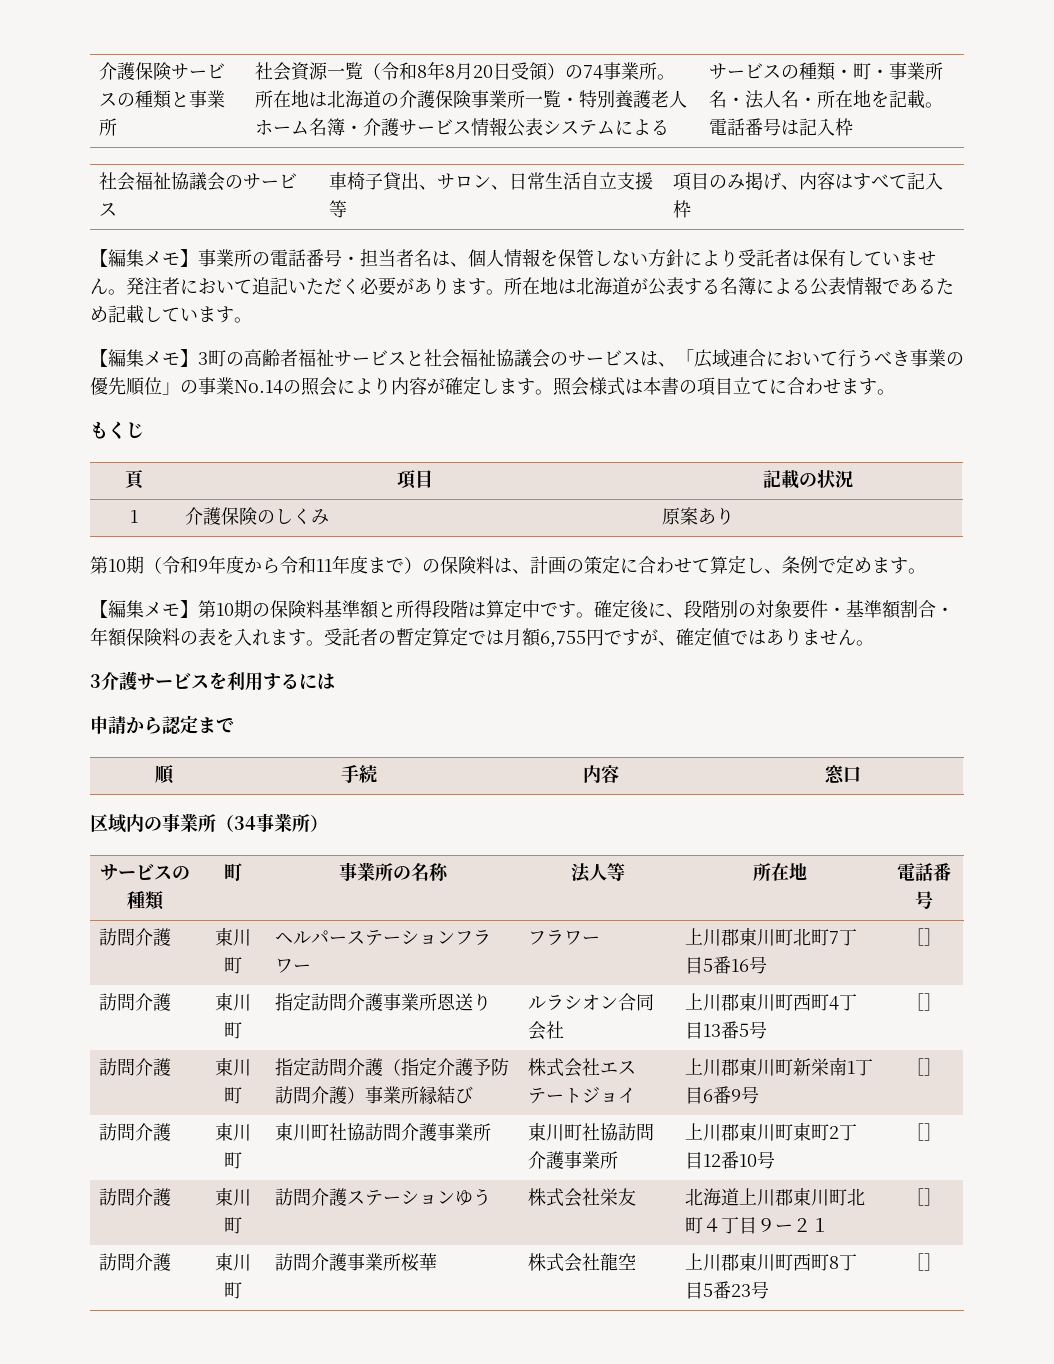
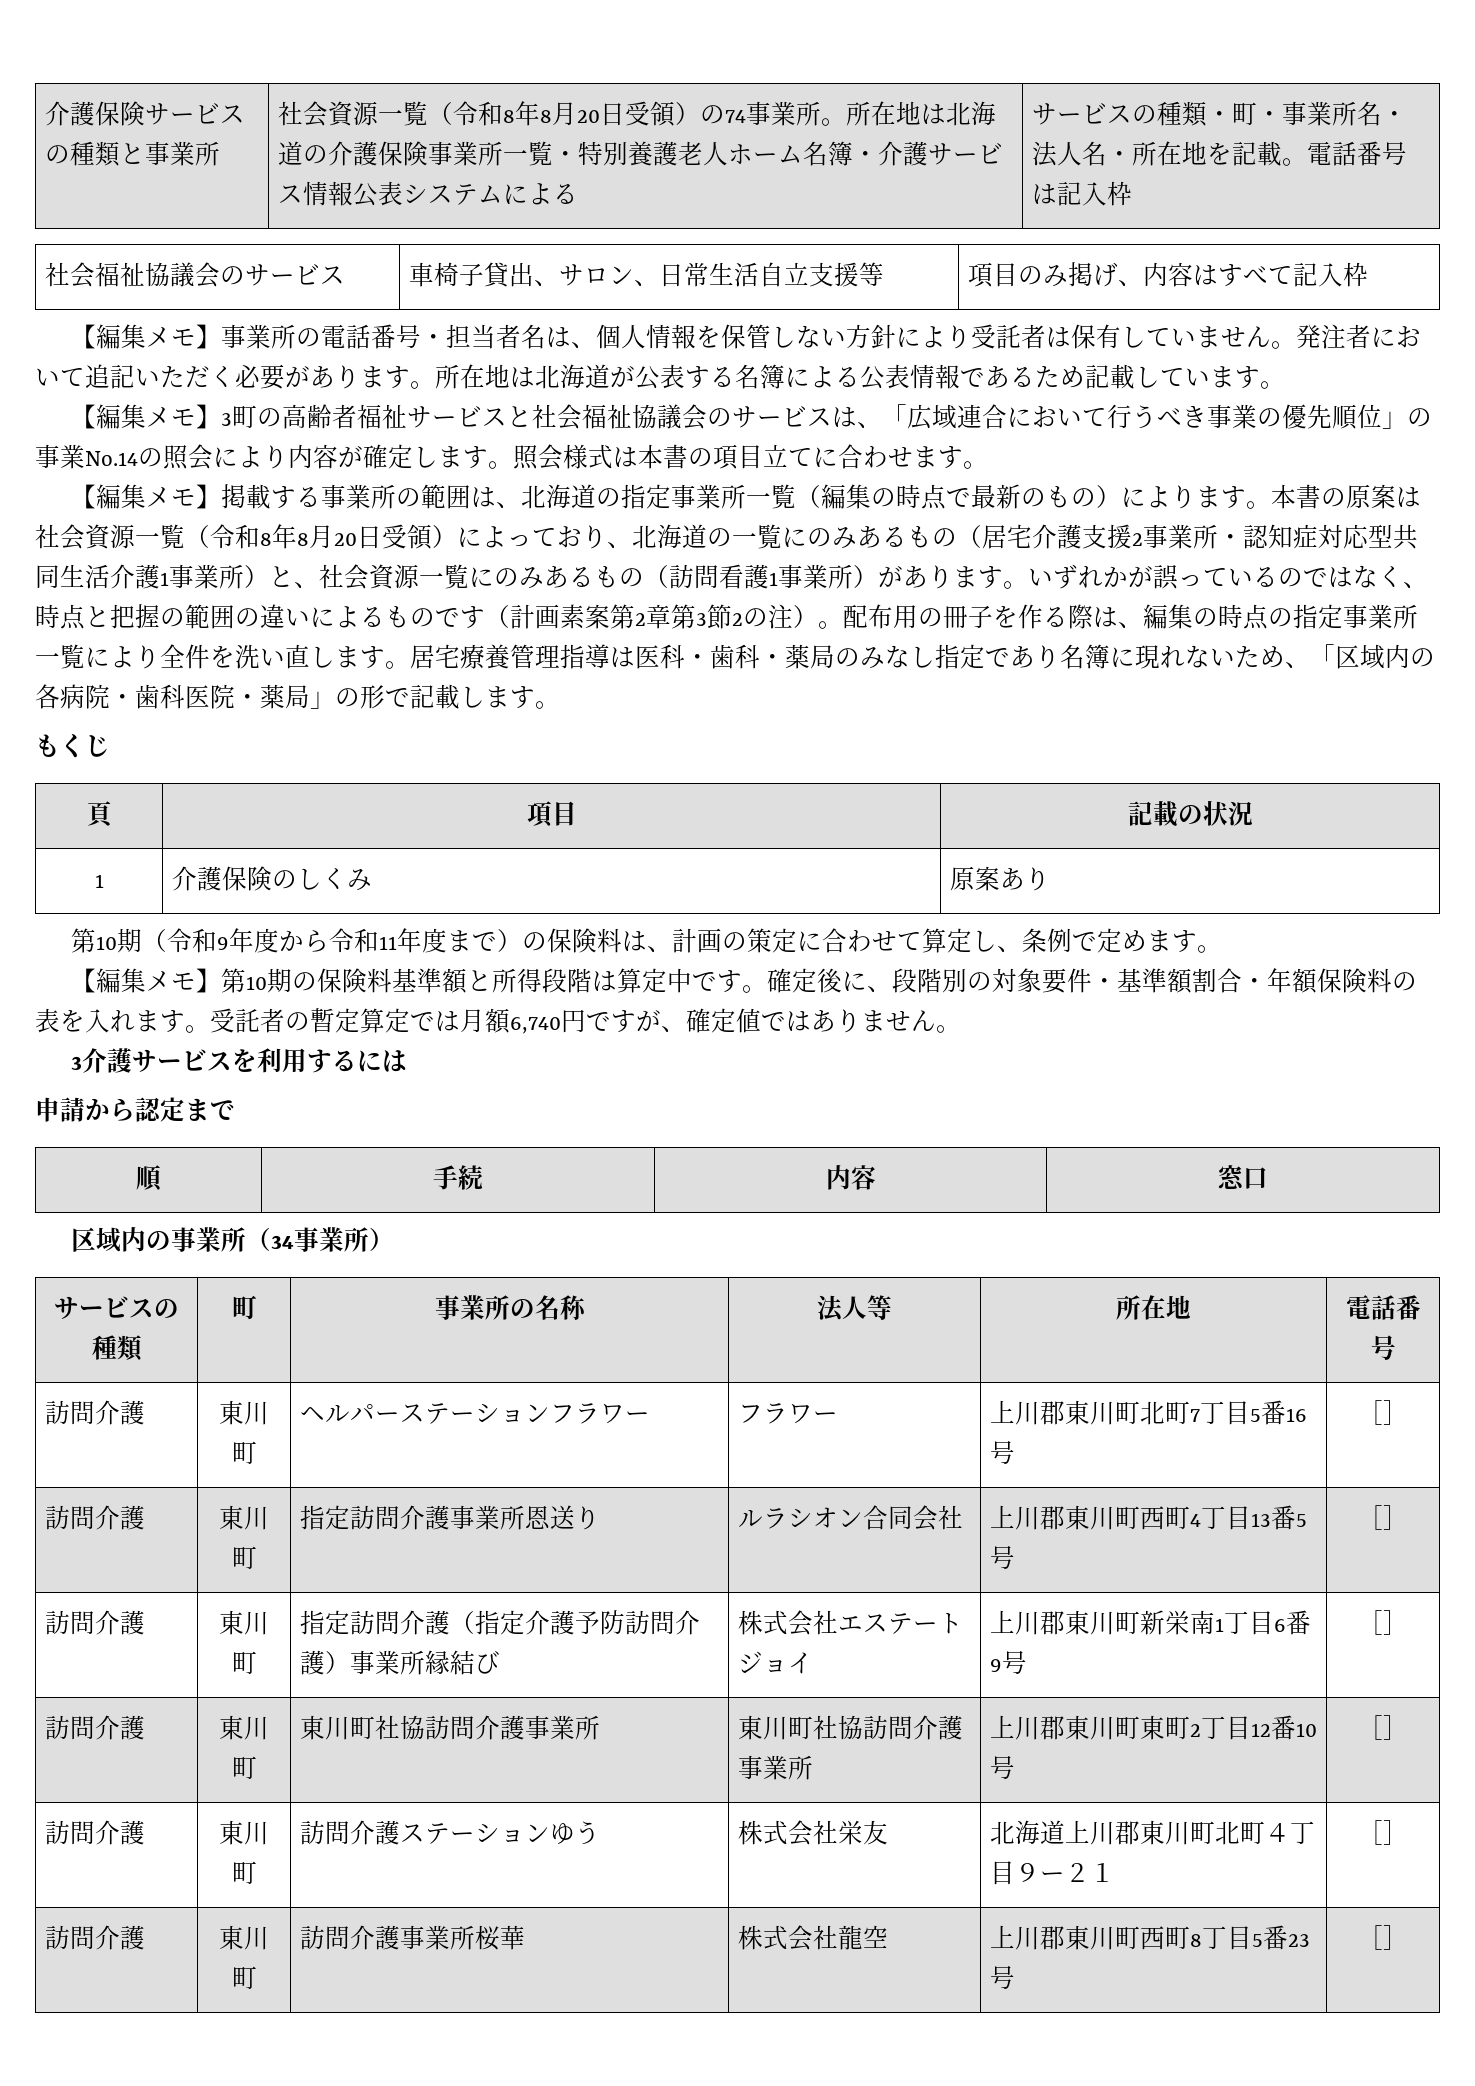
+ 【編集メモ】掲載する事業所の範囲は、北海道の指定事業所一覧（編集の時点で最新のもの）によります。本書の原案は社会資源一覧（令和8年8月20日受領）によっており、北海道の一覧にのみあるもの（居宅介護支援2事業所・認知症対応型共同生活介護1事業所）と、社会資源一覧にのみあるもの（訪問看護1事業所）があります。いずれかが誤っているのではなく、時点と把握の範囲の違いによるものです（計画素案第2章第3節2の注）。配布用の冊子を作る際は、編集の時点の指定事業所一覧により全件を洗い直します。居宅療養管理指導は医科・歯科・薬局のみなし指定であり名簿に現れないため、「区域内の各病院・歯科医院・薬局」の形で記載します。
- 受託者の暫定算定では月額6,755円ですが、確定値ではありません。
+ 受託者の暫定算定では月額6,740円ですが、確定値ではありません。

